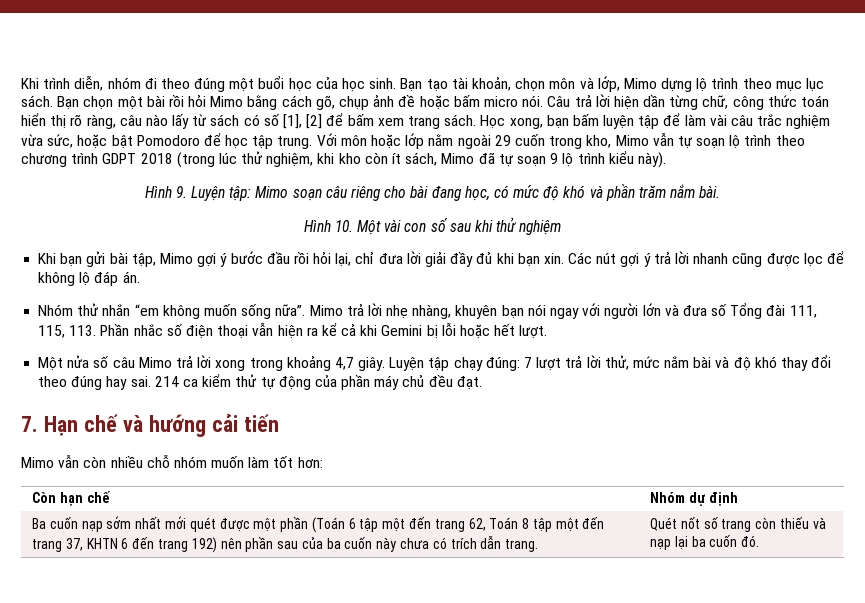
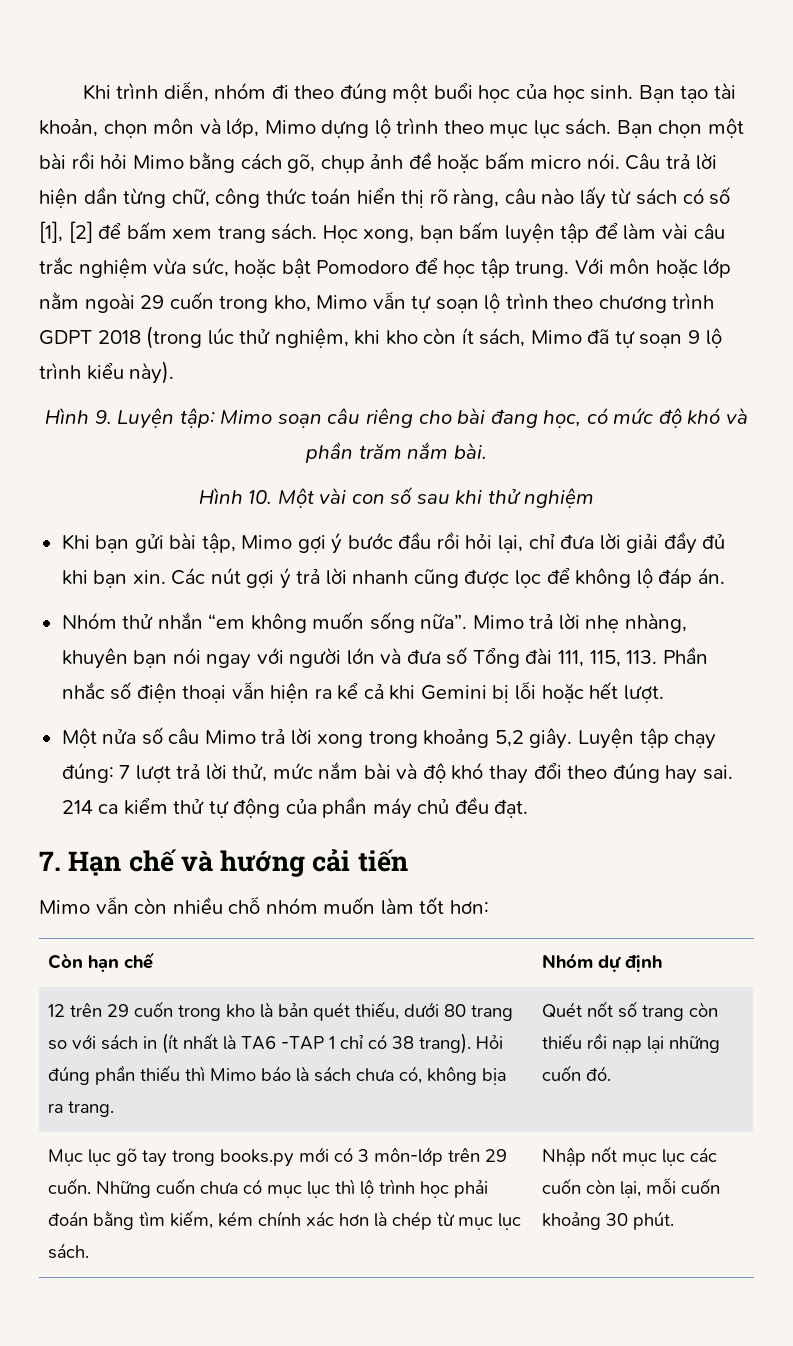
- Một nửa số câu Mimo trả lời xong trong khoảng 4,7 giây.
+ Một nửa số câu Mimo trả lời xong trong khoảng 5,2 giây.
- Ba cuốn nạp sớm nhất mới quét được một phần (Toán 6 tập một đến trang 62, Toán 8 tập một đến trang 37, KHTN 6 đến trang 192) nên phần sau của ba cuốn này chưa có trích dẫn trang.
+ 12 trên 29 cuốn trong kho là bản quét thiếu, dưới 80 trang so với sách in (ít nhất là TA6 -TAP 1 chỉ có 38 trang). Hỏi đúng phần thiếu thì Mimo báo là sách chưa có, không bịa ra trang.
- Quét nốt số trang còn thiếu và nạp lại ba cuốn đó.
+ Quét nốt số trang còn thiếu rồi nạp lại những cuốn đó.
+ Mục lục gõ tay trong books.py mới có 3 môn-lớp trên 29 cuốn. Những cuốn chưa có mục lục thì lộ trình học phải đoán bằng tìm kiếm, kém chính xác hơn là chép từ mục lục sách. | Nhập nốt mục lục các cuốn còn lại, mỗi cuốn khoảng 30 phút.

